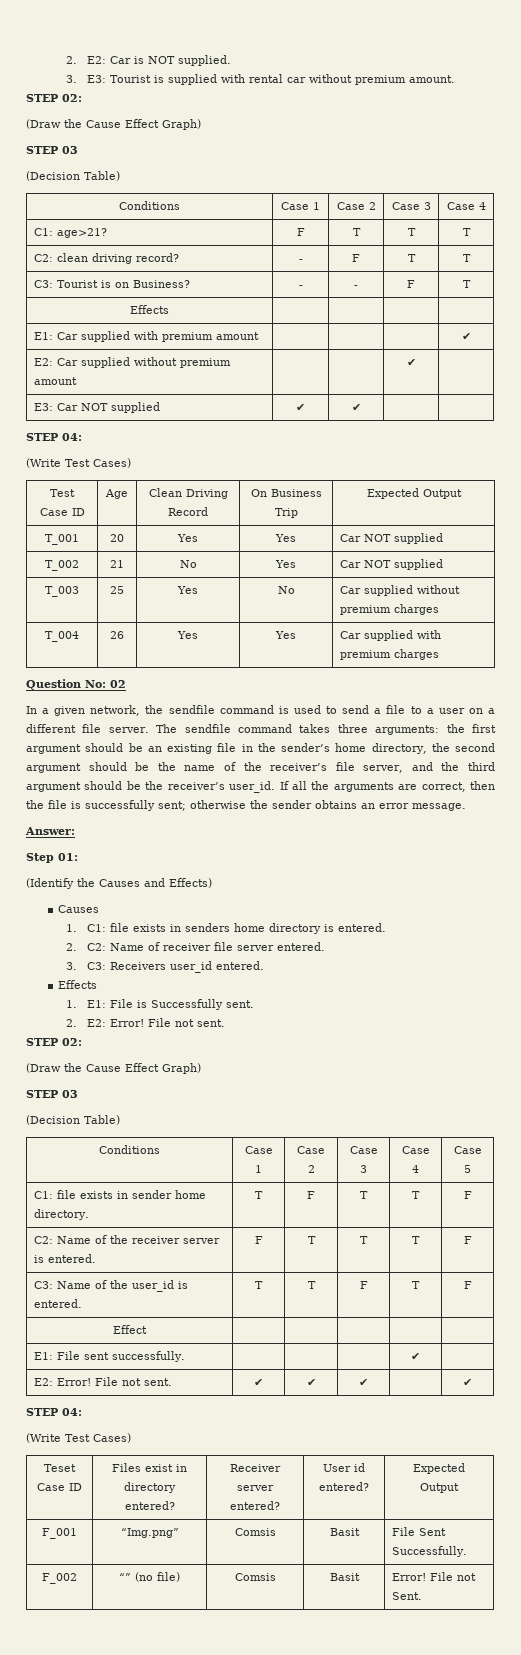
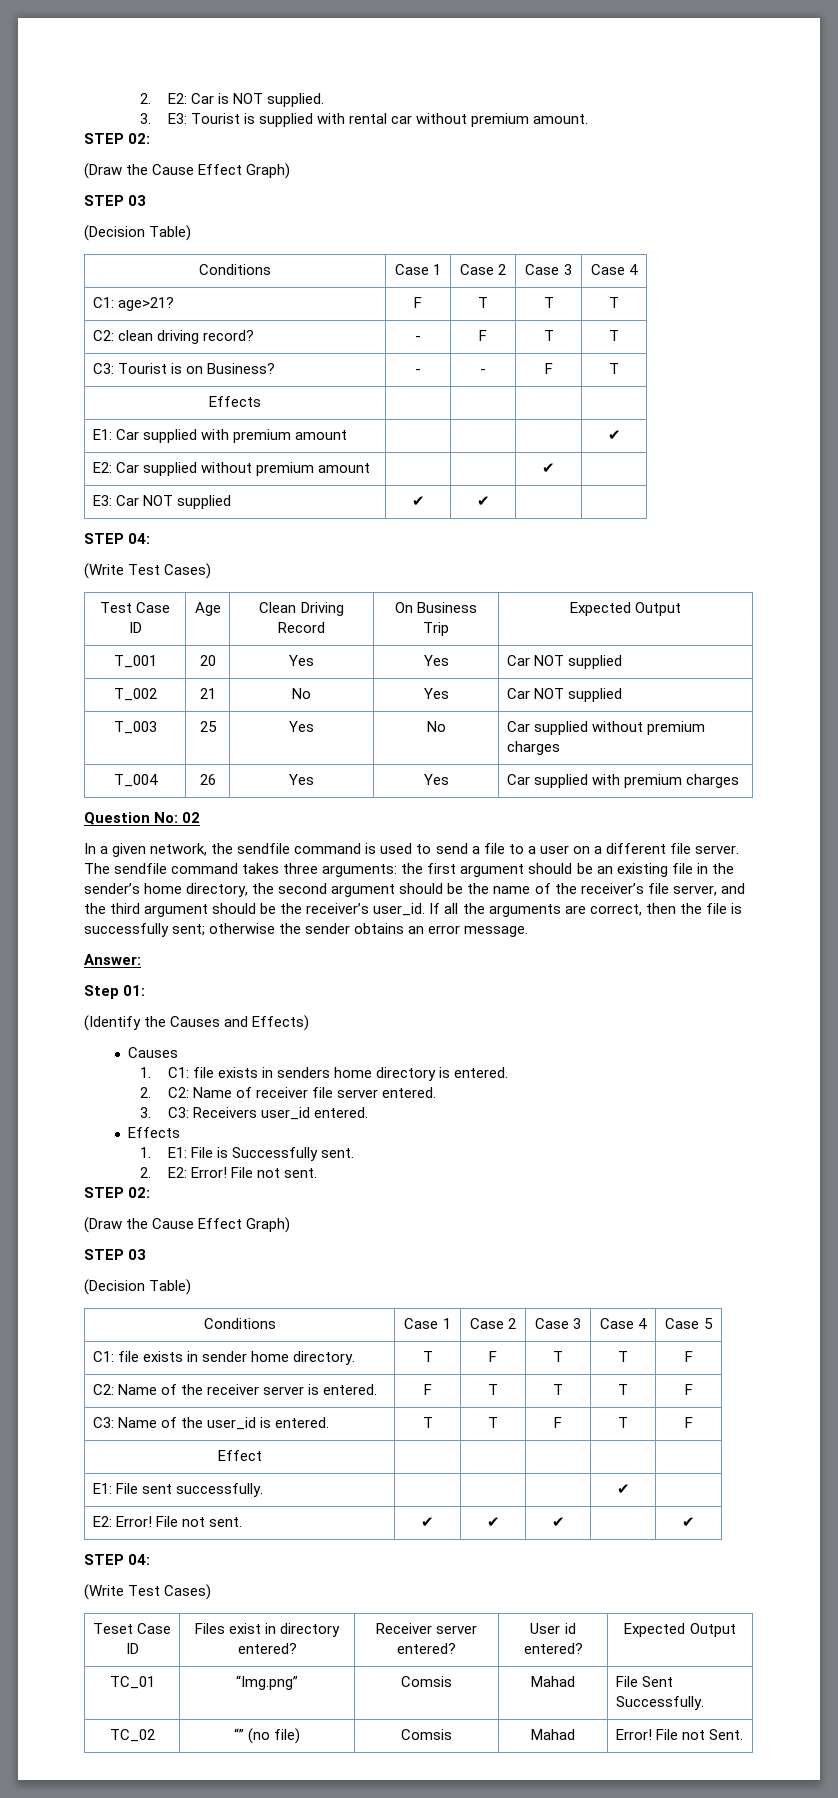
- F_001 | “Img.png” | Comsis | Basit | File Sent Successfully.
+ TC_01 | “Img.png” | Comsis | Mahad | File Sent Successfully.
- F_002 | “” (no file) | Comsis | Basit | Error! File not Sent.
+ TC_02 | “” (no file) | Comsis | Mahad | Error! File not Sent.

